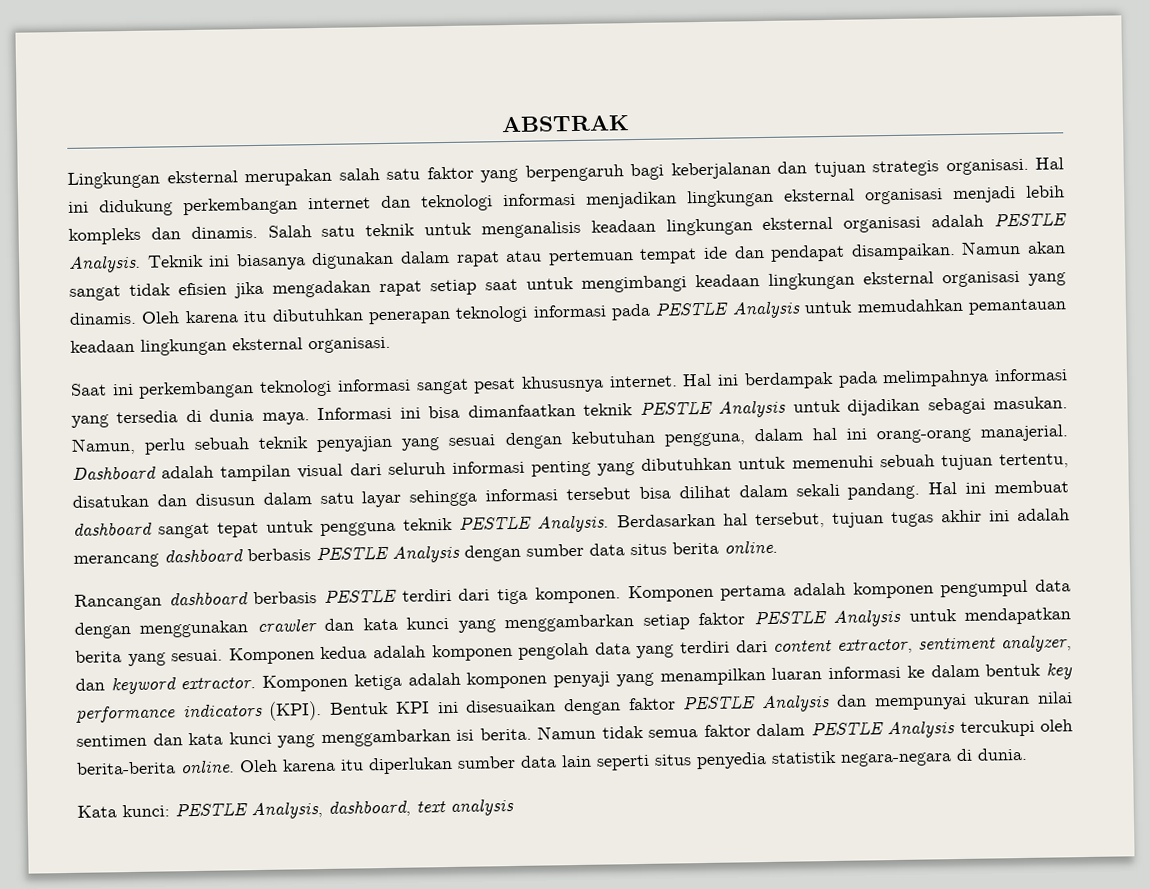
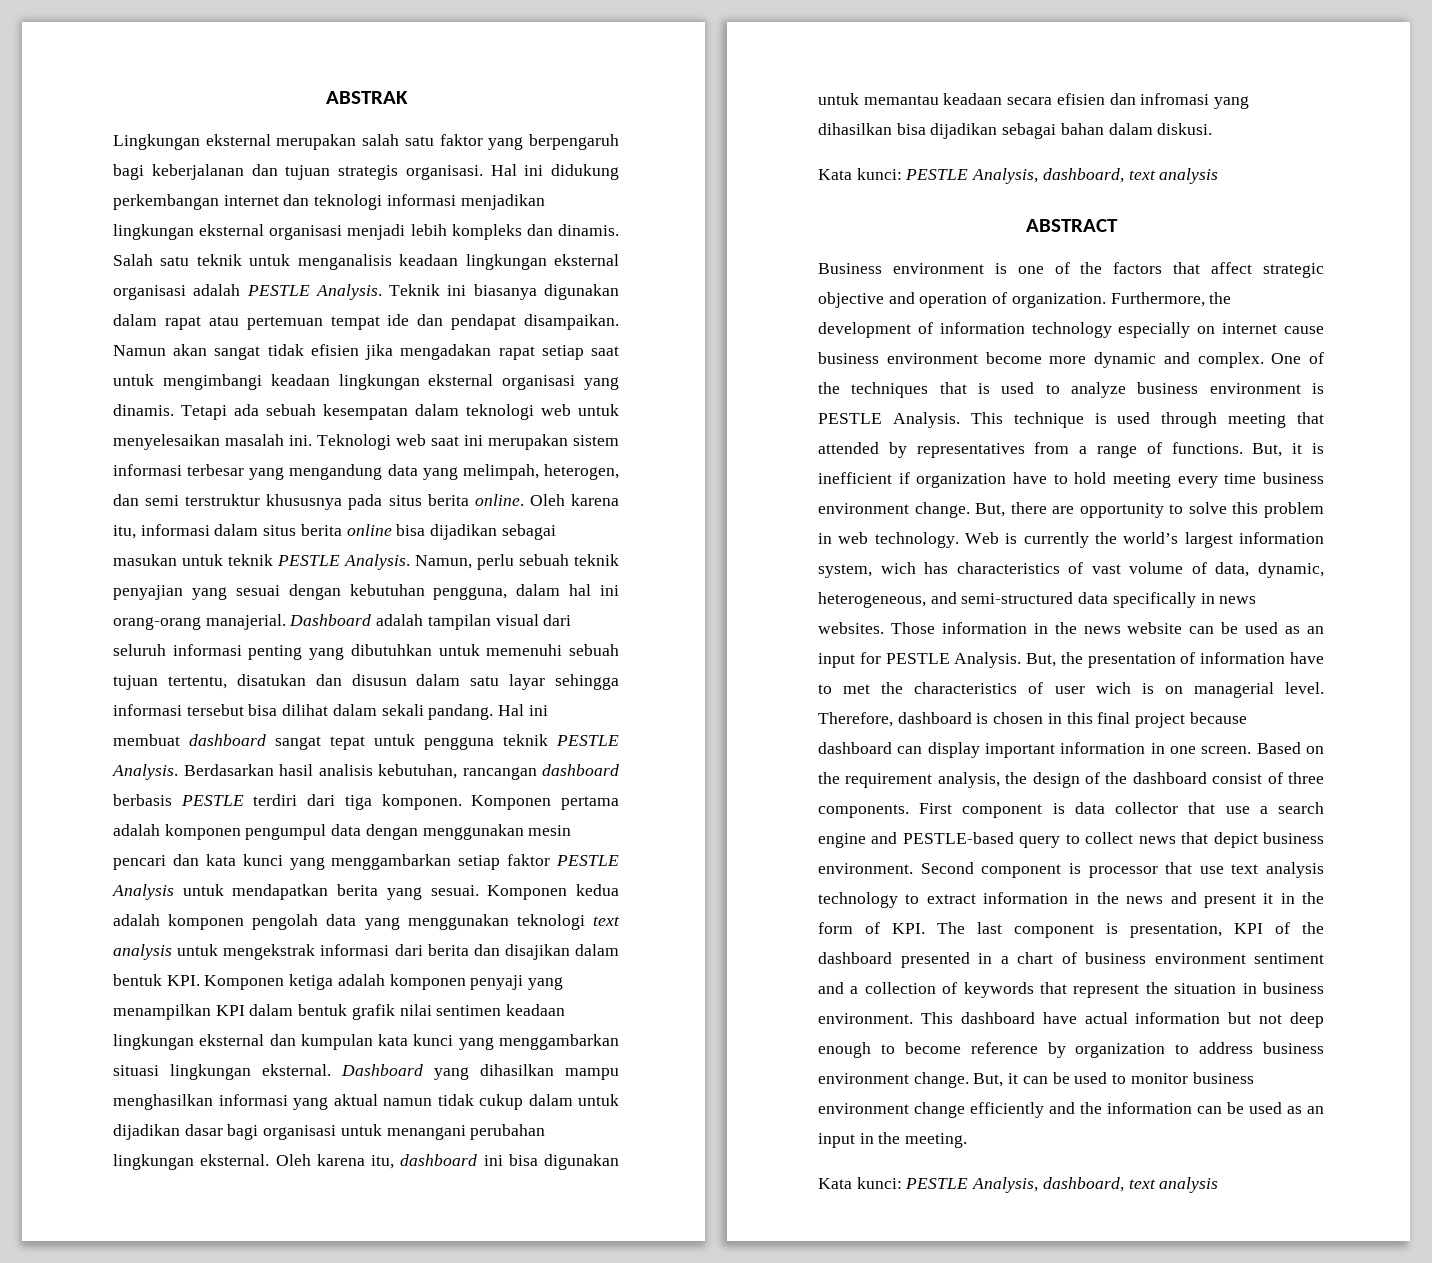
- Oleh karena itu dibutuhkan penerapan teknologi informasi pada PESTLE Analysis untuk memudahkan pemantauan keadaan lingkungan eksternal organisasi.
- Saat ini perkembangan teknologi informasi sangat pesat khususnya internet. Hal ini berdampak pada melimpahnya informasi yang tersedia di dunia maya. Informasi ini bisa dimanfaatkan teknik PESTLE Analysis untuk dijadikan sebagai masukan.
+ Tetapi ada sebuah kesempatan dalam teknologi web untuk menyelesaikan masalah ini. Teknologi web saat ini merupakan sistem informasi terbesar yang mengandung data yang melimpah, heterogen, dan semi terstruktur khususnya pada situs berita online. Oleh karena itu, informasi dalam situs berita online bisa dijadikan sebagai masukan untuk teknik PESTLE Analysis.
- Berdasarkan hal tersebut, tujuan tugas akhir ini adalah merancang dashboard berbasis PESTLE Analysis dengan sumber data situs berita online.
- Rancangan dashboard berbasis PESTLE terdiri dari tiga komponen.
+ Berdasarkan hasil analisis kebutuhan, rancangan dashboard berbasis PESTLE terdiri dari tiga komponen.
- Komponen pertama adalah komponen pengumpul data dengan menggunakan crawler dan kata kunci yang menggambarkan setiap faktor PESTLE Analysis untuk mendapatkan berita yang sesuai.
+ Komponen pertama adalah komponen pengumpul data dengan menggunakan mesin pencari dan kata kunci yang menggambarkan setiap faktor PESTLE Analysis untuk mendapatkan berita yang sesuai.
- Komponen kedua adalah komponen pengolah data yang terdiri dari content extractor, sentiment analyzer, dan keyword extractor. Komponen ketiga adalah komponen penyaji yang menampilkan luaran informasi ke dalam bentuk key performance indicators (KPI). Bentuk KPI ini disesuaikan dengan faktor PESTLE Analysis dan mempunyai ukuran nilai sentimen dan kata kunci yang menggambarkan isi berita. Namun tidak semua faktor dalam PESTLE Analysis tercukupi oleh berita-berita online. Oleh karena itu diperlukan sumber data lain seperti situs penyedia statistik negara-negara di dunia.
+ Komponen kedua adalah komponen pengolah data yang menggunakan teknologi text analysis untuk mengekstrak informasi dari berita dan disajikan dalam bentuk KPI. Komponen ketiga adalah komponen penyaji yang menampilkan KPI dalam bentuk grafik nilai sentimen keadaan lingkungan eksternal dan kumpulan kata kunci yang menggambarkan situasi lingkungan eksternal. Dashboard yang dihasilkan mampu menghasilkan informasi yang aktual namun tidak cukup dalam untuk dijadikan dasar bagi organisasi untuk menangani perubahan lingkungan eksternal. Oleh karena itu, dashboard ini bisa digunakan untuk memantau keadaan secara efisien dan infromasi yang dihasilkan bisa dijadikan sebagai bahan dalam diskusi.
+ Kata kunci: PESTLE Analysis, dashboard, text analysis
+ ABSTRACT
+ Business environment is one of the factors that affect strategic objective and operation of organization. Furthermore, the development of information technology especially on internet cause business environment become more dynamic and complex. One of the techniques that is used to analyze business environment is PESTLE Analysis. This technique is used through meeting that attended by representatives from a range of functions. But, it is inefficient if organization have to hold meeting every time business environment change. But, there are opportunity to solve this problem in web technology. Web is currently the world’s largest information system, wich has characteristics of vast volume of data, dynamic, heterogeneous, and semi-structured data specifically in news websites. Those information in the news website can be used as an input for PESTLE Analysis. But, the presentation of information have to met the characteristics of user wich is on managerial level. Therefore, dashboard is chosen in this final project because dashboard can display important information in one screen. Based on the requirement analysis, the design of the dashboard consist of three components. First component is data collector that use a search engine and PESTLE-based query to collect news that depict business environment. Second component is processor that use text analysis technology to extract information in the news and present it in the form of KPI. The last component is presentation, KPI of the dashboard presented in a chart of business environment sentiment and a collection of keywords that represent the situation in business environment. This dashboard have actual information but not deep enough to become reference by organization to address business environment change. But, it can be used to monitor business environment change efficiently and the information can be used as an input in the meeting.

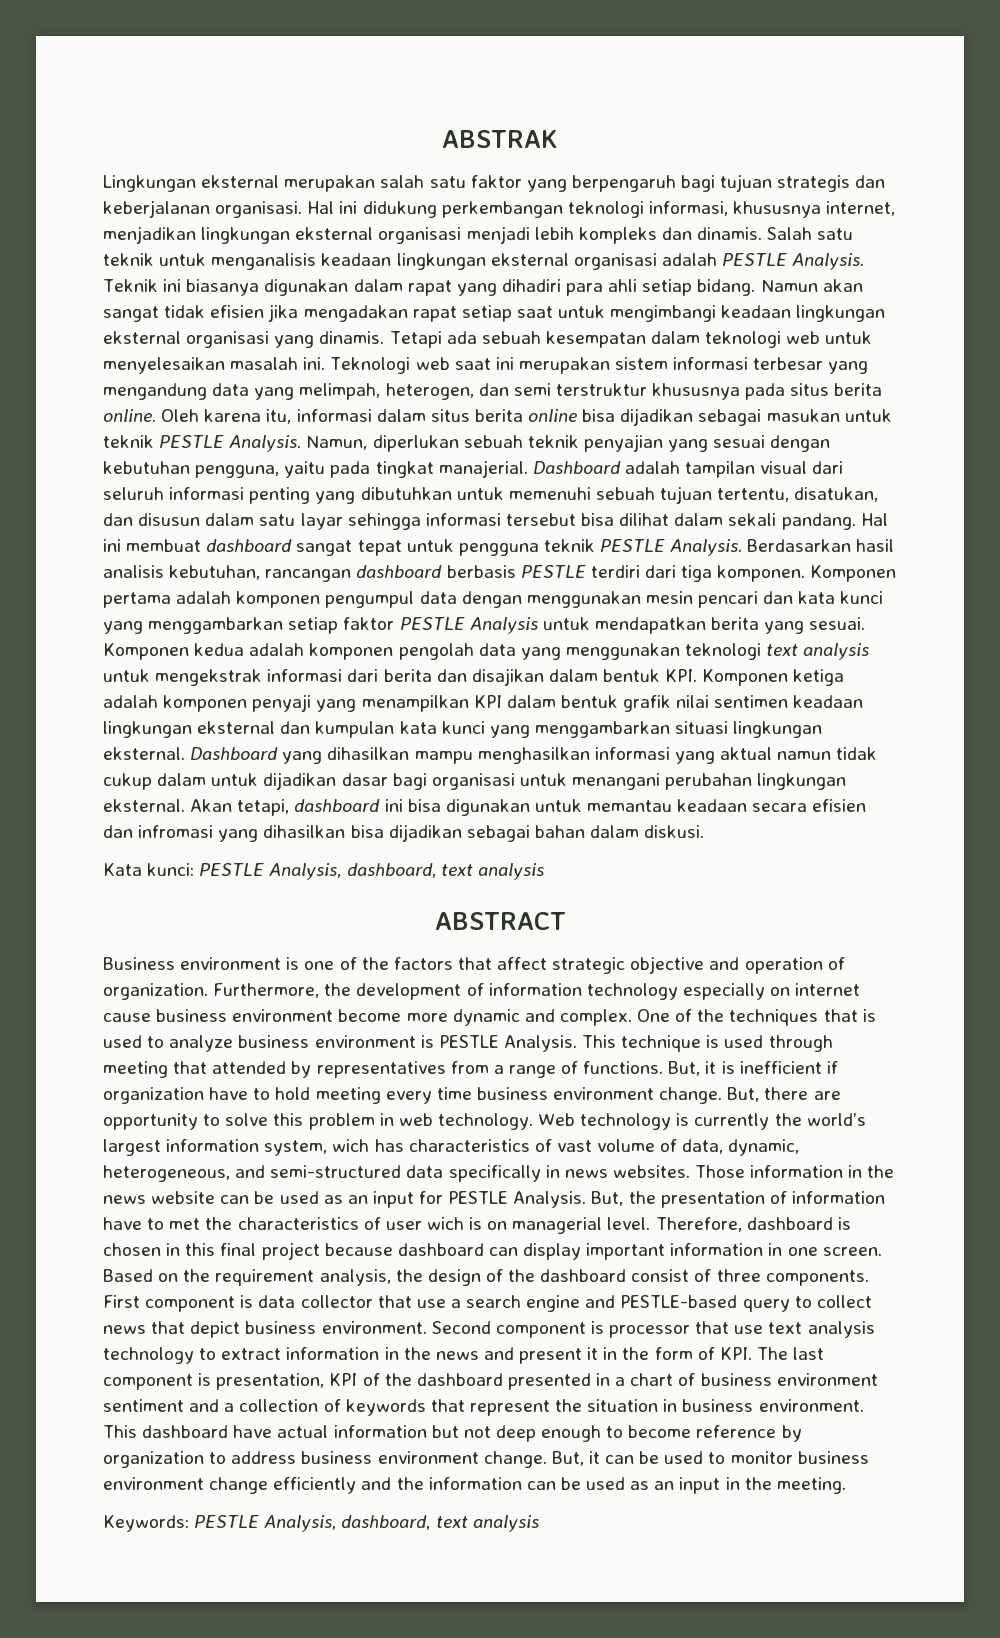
- Lingkungan eksternal merupakan salah satu faktor yang berpengaruh bagi keberjalanan dan tujuan strategis organisasi.
+ Lingkungan eksternal merupakan salah satu faktor yang berpengaruh bagi tujuan strategis dan keberjalanan organisasi.
- Hal ini didukung perkembangan internet dan teknologi informasi menjadikan lingkungan eksternal organisasi menjadi lebih kompleks dan dinamis.
+ Hal ini didukung perkembangan teknologi informasi, khususnya internet, menjadikan lingkungan eksternal organisasi menjadi lebih kompleks dan dinamis.
- Teknik ini biasanya digunakan dalam rapat atau pertemuan tempat ide dan pendapat disampaikan.
+ Teknik ini biasanya digunakan dalam rapat yang dihadiri para ahli setiap bidang.
- Namun, perlu sebuah teknik penyajian yang sesuai dengan kebutuhan pengguna, dalam hal ini orang-orang manajerial.
+ Namun, diperlukan sebuah teknik penyajian yang sesuai dengan kebutuhan pengguna, yaitu pada tingkat manajerial.
- Dashboard adalah tampilan visual dari seluruh informasi penting yang dibutuhkan untuk memenuhi sebuah tujuan tertentu, disatukan dan disusun dalam satu layar sehingga informasi tersebut bisa dilihat dalam sekali pandang.
+ Dashboard adalah tampilan visual dari seluruh informasi penting yang dibutuhkan untuk memenuhi sebuah tujuan tertentu, disatukan, dan disusun dalam satu layar sehingga informasi tersebut bisa dilihat dalam sekali pandang.
- Oleh karena itu, dashboard ini bisa digunakan untuk memantau keadaan secara efisien dan infromasi yang dihasilkan bisa dijadikan sebagai bahan dalam diskusi.
+ Akan tetapi, dashboard ini bisa digunakan untuk memantau keadaan secara efisien dan infromasi yang dihasilkan bisa dijadikan sebagai bahan dalam diskusi.
- Web is currently the world’s largest information system, wich has characteristics of vast volume of data, dynamic, heterogeneous, and semi-structured data specifically in news websites.
+ Web technology is currently the world’s largest information system, wich has characteristics of vast volume of data, dynamic, heterogeneous, and semi-structured data specifically in news websites.
  But, it can be used to monitor business environment change efficiently and the information can be used as an input in the meeting.
- Kata kunci: PESTLE Analysis, dashboard, text analysis
+ Keywords: PESTLE Analysis, dashboard, text analysis

